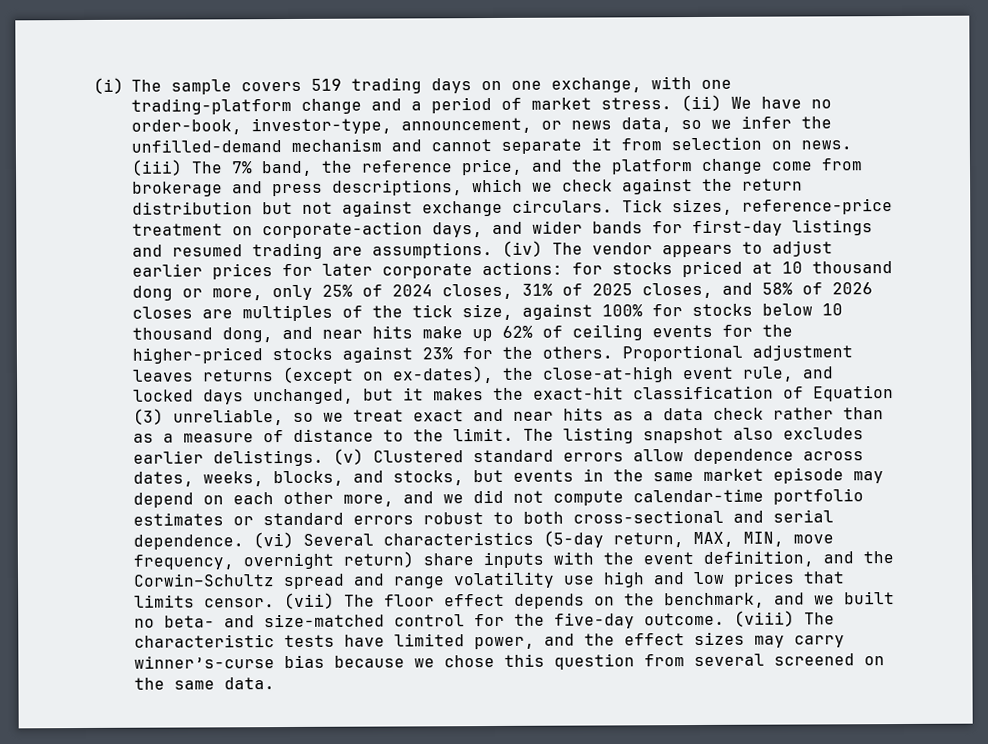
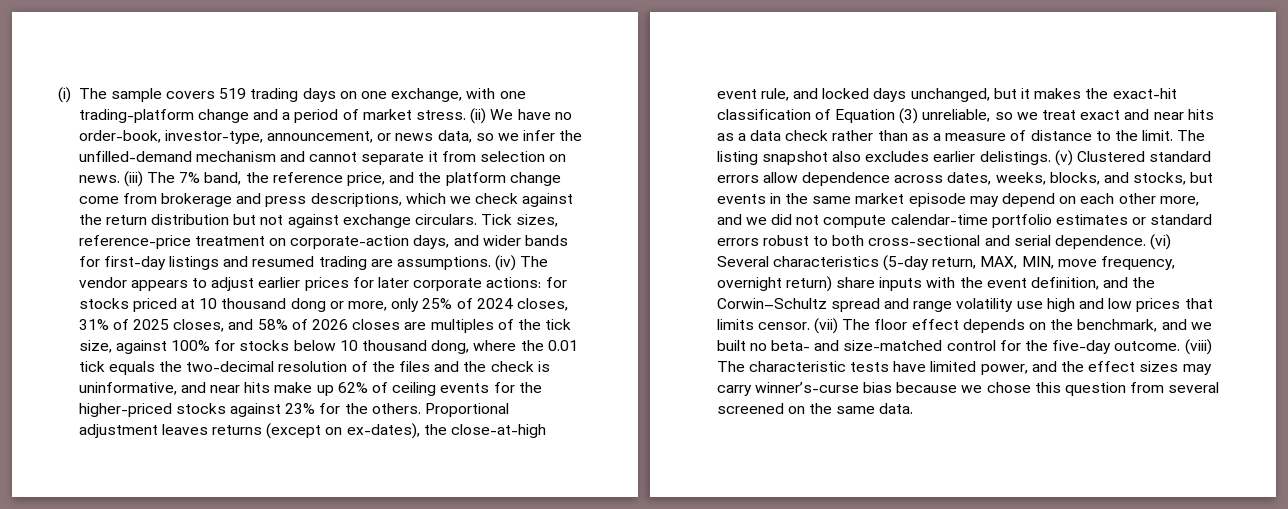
- for stocks priced at 10 thousand dong or more, only 25% of 2024 closes, 31% of 2025 closes, and 58% of 2026 closes are multiples of the tick size, against 100% for stocks below 10 thousand dong, and near hits make up 62% of ceiling events for the higher-priced stocks against 23% for the others.
+ for stocks priced at 10 thousand dong or more, only 25% of 2024 closes, 31% of 2025 closes, and 58% of 2026 closes are multiples of the tick size, against 100% for stocks below 10 thousand dong, where the 0.01 tick equals the two-decimal resolution of the files and the check is uninformative, and near hits make up 62% of ceiling events for the higher-priced stocks against 23% for the others.

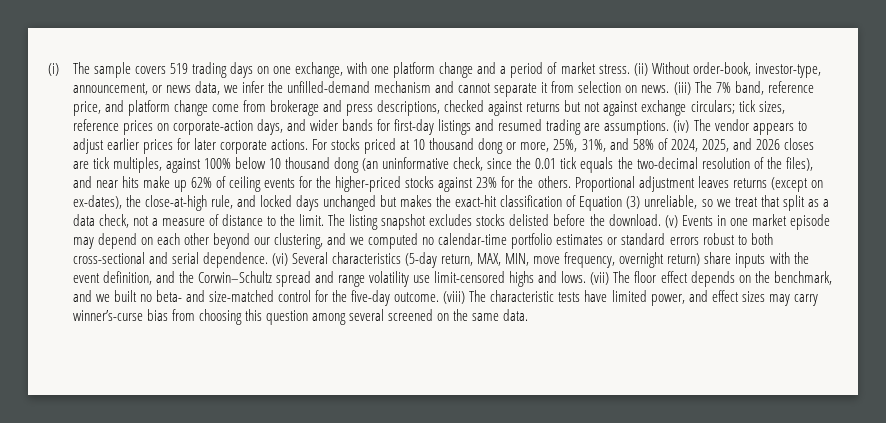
- (i) The sample covers 519 trading days on one exchange, with one trading-platform change and a period of market stress.
+ (i) The sample covers 519 trading days on one exchange, with one platform change and a period of market stress.
- (ii) We have no order-book, investor-type, announcement, or news data, so we infer the unfilled-demand mechanism and cannot separate it from selection on news.
+ (ii) Without order-book, investor-type, announcement, or news data, we infer the unfilled-demand mechanism and cannot separate it from selection on news.
- (iii) The 7% band, the reference price, and the platform change come from brokerage and press descriptions, which we check against the return distribution but not against exchange circulars. Tick sizes, reference-price treatment on corporate-action days, and wider bands for first-day listings and resumed trading are assumptions.
+ (iii) The 7% band, reference price, and platform change come from brokerage and press descriptions, checked against returns but not against exchange circulars; tick sizes, reference prices on corporate-action days, and wider bands for first-day listings and resumed trading are assumptions.
- (iv) The vendor appears to adjust earlier prices for later corporate actions: for stocks priced at 10 thousand dong or more, only 25% of 2024 closes, 31% of 2025 closes, and 58% of 2026 closes are multiples of the tick size, against 100% for stocks below 10 thousand dong, where the 0.01 tick equals the two-decimal resolution of the files and the check is uninformative, and near hits make up 62% of ceiling events for the higher-priced stocks against 23% for the others.
+ (iv) The vendor appears to adjust earlier prices for later corporate actions. For stocks priced at 10 thousand dong or more, 25%, 31%, and 58% of 2024, 2025, and 2026 closes are tick multiples, against 100% below 10 thousand dong (an uninformative check, since the 0.01 tick equals the two-decimal resolution of the files), and near hits make up 62% of ceiling events for the higher-priced stocks against 23% for the others.
- Proportional adjustment leaves returns (except on ex-dates), the close-at-high event rule, and locked days unchanged, but it makes the exact-hit classification of Equation (3) unreliable, so we treat exact and near hits as a data check rather than as a measure of distance to the limit.
+ Proportional adjustment leaves returns (except on ex-dates), the close-at-high rule, and locked days unchanged but makes the exact-hit classification of Equation (3) unreliable, so we treat that split as a data check, not a measure of distance to the limit.
- The listing snapshot also excludes earlier delistings. (v) Clustered standard errors allow dependence across dates, weeks, blocks, and stocks, but events in the same market episode may depend on each other more, and we did not compute calendar-time portfolio estimates or standard errors robust to both cross-sectional and serial dependence.
+ The listing snapshot excludes stocks delisted before the download. (v) Events in one market episode may depend on each other beyond our clustering, and we computed no calendar-time portfolio estimates or standard errors robust to both cross-sectional and serial dependence.
- (vi) Several characteristics (5-day return, MAX, MIN, move frequency, overnight return) share inputs with the event definition, and the Corwin–Schultz spread and range volatility use high and low prices that limits censor.
+ (vi) Several characteristics (5-day return, MAX, MIN, move frequency, overnight return) share inputs with the event definition, and the Corwin–Schultz spread and range volatility use limit-censored highs and lows.
- (viii) The characteristic tests have limited power, and the effect sizes may carry winner’s-curse bias because we chose this question from several screened on the same data.
+ (viii) The characteristic tests have limited power, and effect sizes may carry winner’s-curse bias from choosing this question among several screened on the same data.

